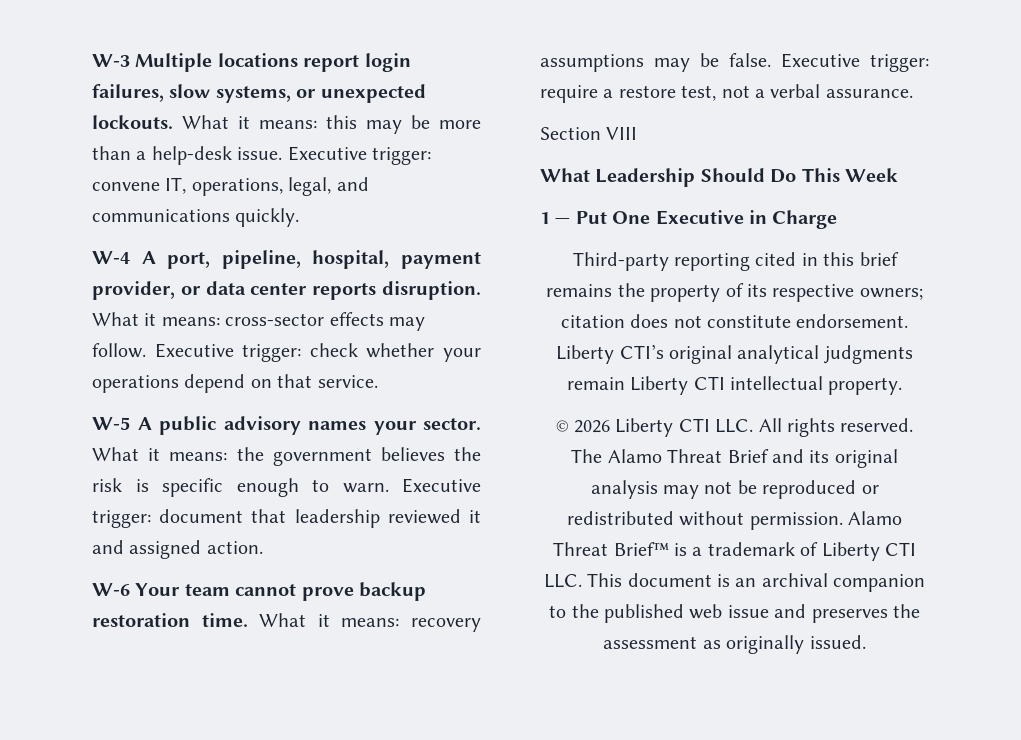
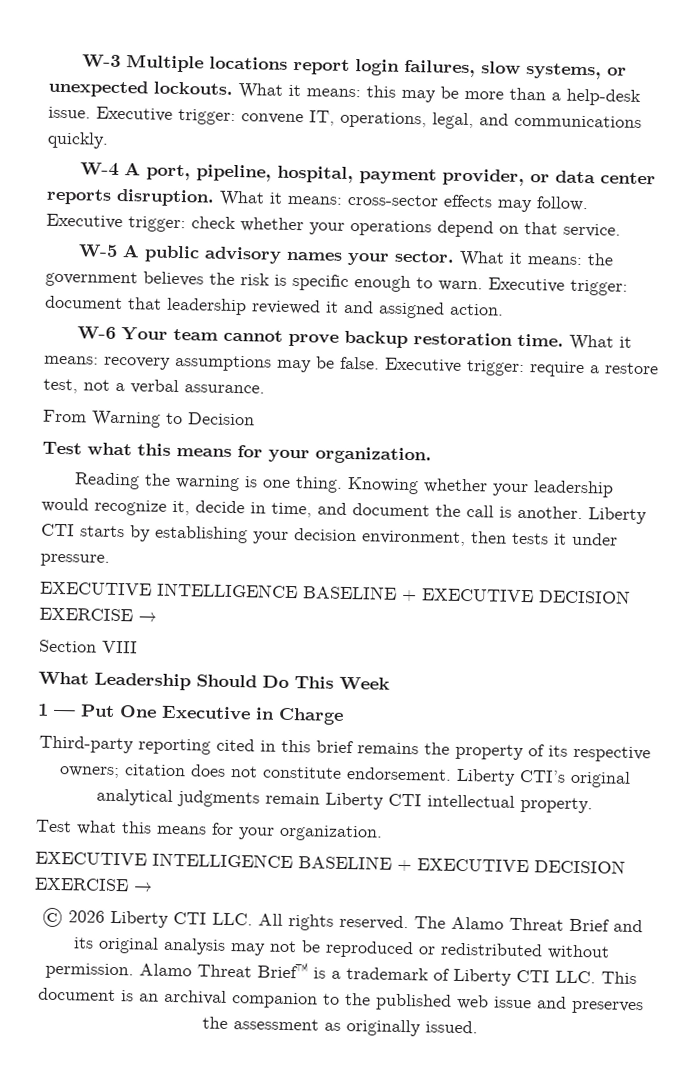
+ From Warning to Decision
+ Test what this means for your organization.
+ Reading the warning is one thing. Knowing whether your leadership would recognize it, decide in time, and document the call is another. Liberty CTI starts by establishing your decision environment, then tests it under pressure.
+ EXECUTIVE INTELLIGENCE BASELINE + EXECUTIVE DECISION EXERCISE →
  Liberty CTI’s original analytical judgments remain Liberty CTI intellectual property.
+ Test what this means for your organization.
+ EXECUTIVE INTELLIGENCE BASELINE + EXECUTIVE DECISION EXERCISE →

